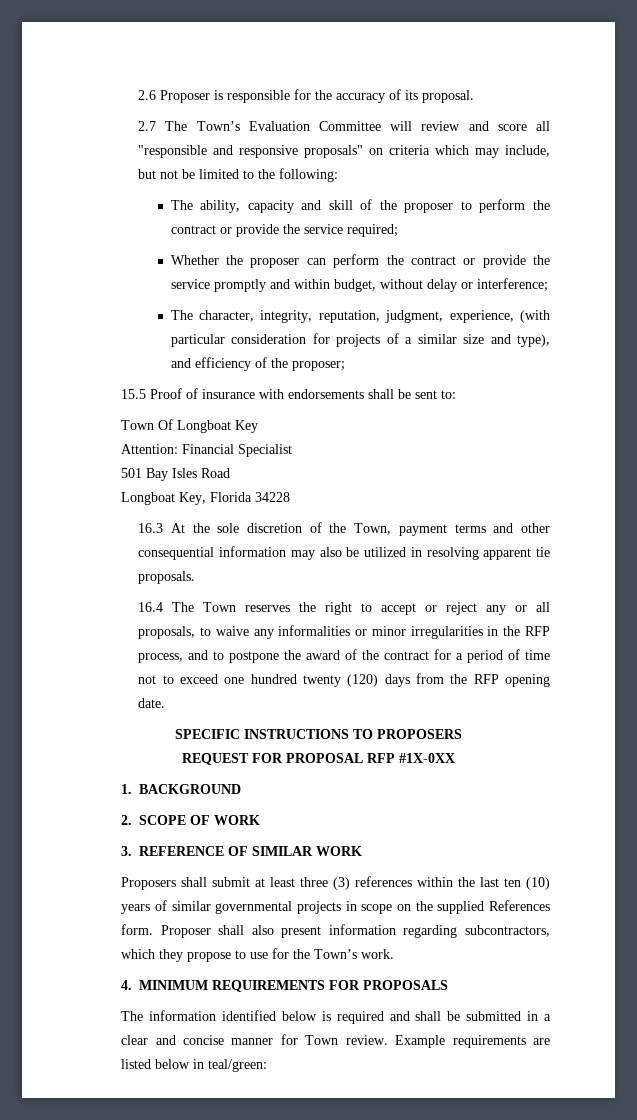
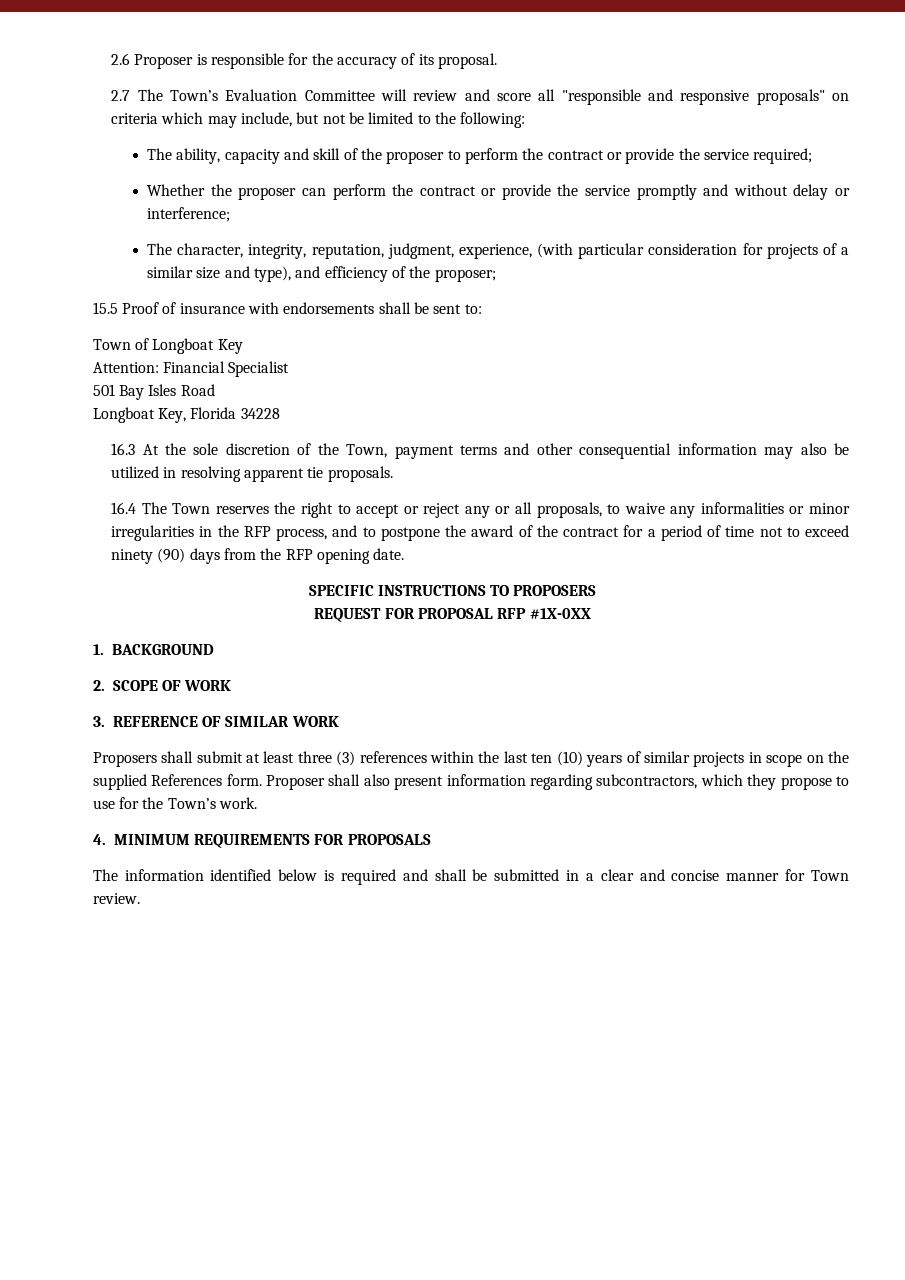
- Whether the proposer can perform the contract or provide the service promptly and within budget, without delay or interference;
+ Whether the proposer can perform the contract or provide the service promptly and without delay or interference;
- Town Of Longboat Key
+ Town of Longboat Key
- 16.4 The Town reserves the right to accept or reject any or all proposals, to waive any informalities or minor irregularities in the RFP process, and to postpone the award of the contract for a period of time not to exceed one hundred twenty (120) days from the RFP opening date.
+ 16.4 The Town reserves the right to accept or reject any or all proposals, to waive any informalities or minor irregularities in the RFP process, and to postpone the award of the contract for a period of time not to exceed ninety (90) days from the RFP opening date.
- Proposers shall submit at least three (3) references within the last ten (10) years of similar governmental projects in scope on the supplied References form.
+ Proposers shall submit at least three (3) references within the last ten (10) years of similar projects in scope on the supplied References form.
- Example requirements are listed below in teal/green:

